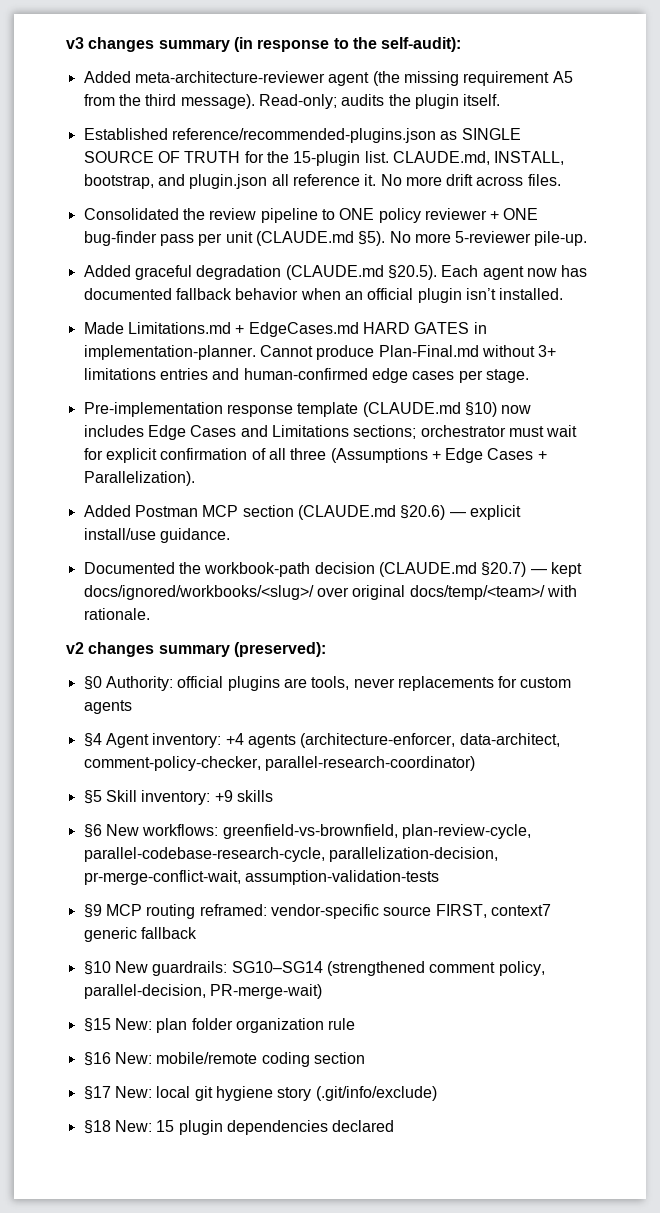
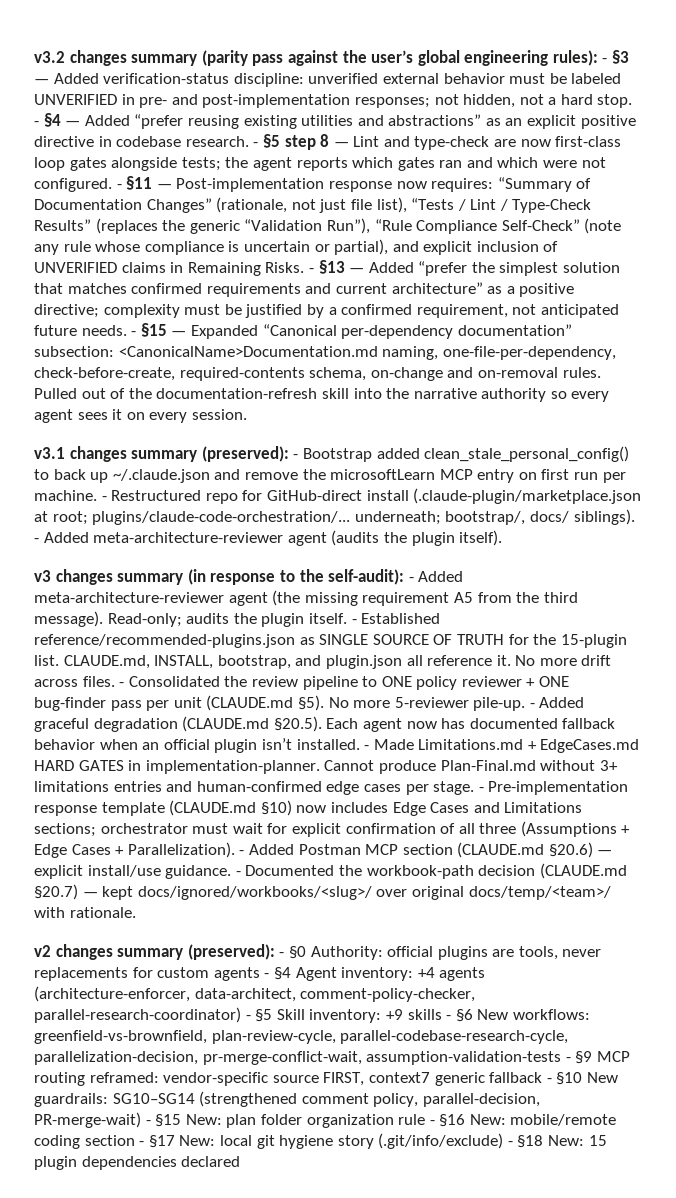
+ v3.2 changes summary (parity pass against the user’s global engineering rules): - §3 — Added verification-status discipline: unverified external behavior must be labeled UNVERIFIED in pre- and post-implementation responses; not hidden, not a hard stop. - §4 — Added “prefer reusing existing utilities and abstractions” as an explicit positive directive in codebase research. - §5 step 8 — Lint and type-check are now first-class loop gates alongside tests; the agent reports which gates ran and which were not configured. - §11 — Post-implementation response now requires: “Summary of Documentation Changes” (rationale, not just file list), “Tests / Lint / Type-Check Results” (replaces the generic “Validation Run”), “Rule Compliance Self-Check” (note any rule whose compliance is uncertain or partial), and explicit inclusion of UNVERIFIED claims in Remaining Risks. - §13 — Added “prefer the simplest solution that matches confirmed requirements and current architecture” as a positive directive; complexity must be justified by a confirmed requirement, not anticipated future needs. - §15 — Expanded “Canonical per-dependency documentation” subsection: <CanonicalName>Documentation.md naming, one-file-per-dependency, check-before-create, required-contents schema, on-change and on-removal rules. Pulled out of the documentation-refresh skill into the narrative authority so every agent sees it on every session.
+ v3.1 changes summary (preserved): - Bootstrap added clean_stale_personal_config() to back up ~/.claude.json and remove the microsoftLearn MCP entry on first run per machine. - Restructured repo for GitHub-direct install (.claude-plugin/marketplace.json at root; plugins/claude-code-orchestration/... underneath; bootstrap/, docs/ siblings). - Added meta-architecture-reviewer agent (audits the plugin itself).
- v3 changes summary (in response to the self-audit):
- Added meta-architecture-reviewer agent (the missing requirement A5 from the third message).
+ v3 changes summary (in response to the self-audit): - Added meta-architecture-reviewer agent (the missing requirement A5 from the third message).
- Read-only; audits the plugin itself.
- Established reference/recommended-plugins.json as SINGLE SOURCE OF TRUTH for the 15-plugin list.
+ Read-only; audits the plugin itself. - Established reference/recommended-plugins.json as SINGLE SOURCE OF TRUTH for the 15-plugin list.
- No more drift across files.
- Consolidated the review pipeline to ONE policy reviewer + ONE bug-finder pass per unit (CLAUDE.md §5).
+ No more drift across files. - Consolidated the review pipeline to ONE policy reviewer + ONE bug-finder pass per unit (CLAUDE.md §5).
- No more 5-reviewer pile-up.
- Added graceful degradation (CLAUDE.md §20.5). Each agent now has documented fallback behavior when an official plugin isn’t installed.
- Made Limitations.md + EdgeCases.md HARD GATES in implementation-planner.
+ No more 5-reviewer pile-up. - Added graceful degradation (CLAUDE.md §20.5). Each agent now has documented fallback behavior when an official plugin isn’t installed. - Made Limitations.md + EdgeCases.md HARD GATES in implementation-planner.
- Cannot produce Plan-Final.md without 3+ limitations entries and human-confirmed edge cases per stage.
- Pre-implementation response template (CLAUDE.md §10) now includes Edge Cases and Limitations sections;
+ Cannot produce Plan-Final.md without 3+ limitations entries and human-confirmed edge cases per stage. - Pre-implementation response template (CLAUDE.md §10) now includes Edge Cases and Limitations sections;
- orchestrator must wait for explicit confirmation of all three (Assumptions + Edge Cases + Parallelization).
- Added Postman MCP section (CLAUDE.md §20.6) — explicit install/use guidance.
- Documented the workbook-path decision (CLAUDE.md §20.7) — kept docs/ignored/workbooks/<slug>/ over original docs/temp/<team>/ with rationale.
+ orchestrator must wait for explicit confirmation of all three (Assumptions + Edge Cases + Parallelization). - Added Postman MCP section (CLAUDE.md §20.6) — explicit install/use guidance. - Documented the workbook-path decision (CLAUDE.md §20.7) — kept docs/ignored/workbooks/<slug>/ over original docs/temp/<team>/ with rationale.
- v2 changes summary (preserved):
- §0 Authority:
+ v2 changes summary (preserved): - §0 Authority:
- official plugins are tools, never replacements for custom agents
- §4 Agent inventory:
+ official plugins are tools, never replacements for custom agents - §4 Agent inventory:
- +4 agents (architecture-enforcer, data-architect, comment-policy-checker, parallel-research-coordinator)
- §5 Skill inventory:
+ +4 agents (architecture-enforcer, data-architect, comment-policy-checker, parallel-research-coordinator) - §5 Skill inventory:
- +9 skills
- §6 New workflows:
+ +9 skills - §6 New workflows:
- greenfield-vs-brownfield, plan-review-cycle, parallel-codebase-research-cycle, parallelization-decision, pr-merge-conflict-wait, assumption-validation-tests
- §9 MCP routing reframed:
+ greenfield-vs-brownfield, plan-review-cycle, parallel-codebase-research-cycle, parallelization-decision, pr-merge-conflict-wait, assumption-validation-tests - §9 MCP routing reframed:
- vendor-specific source FIRST, context7 generic fallback
- §10 New guardrails:
+ vendor-specific source FIRST, context7 generic fallback - §10 New guardrails:
- SG10–SG14 (strengthened comment policy, parallel-decision, PR-merge-wait)
- §15 New:
+ SG10–SG14 (strengthened comment policy, parallel-decision, PR-merge-wait) - §15 New:
- plan folder organization rule
- §16 New:
+ plan folder organization rule - §16 New:
- mobile/remote coding section
- §17 New:
+ mobile/remote coding section - §17 New:
- local git hygiene story (.git/info/exclude)
- §18 New:
+ local git hygiene story (.git/info/exclude) - §18 New:

